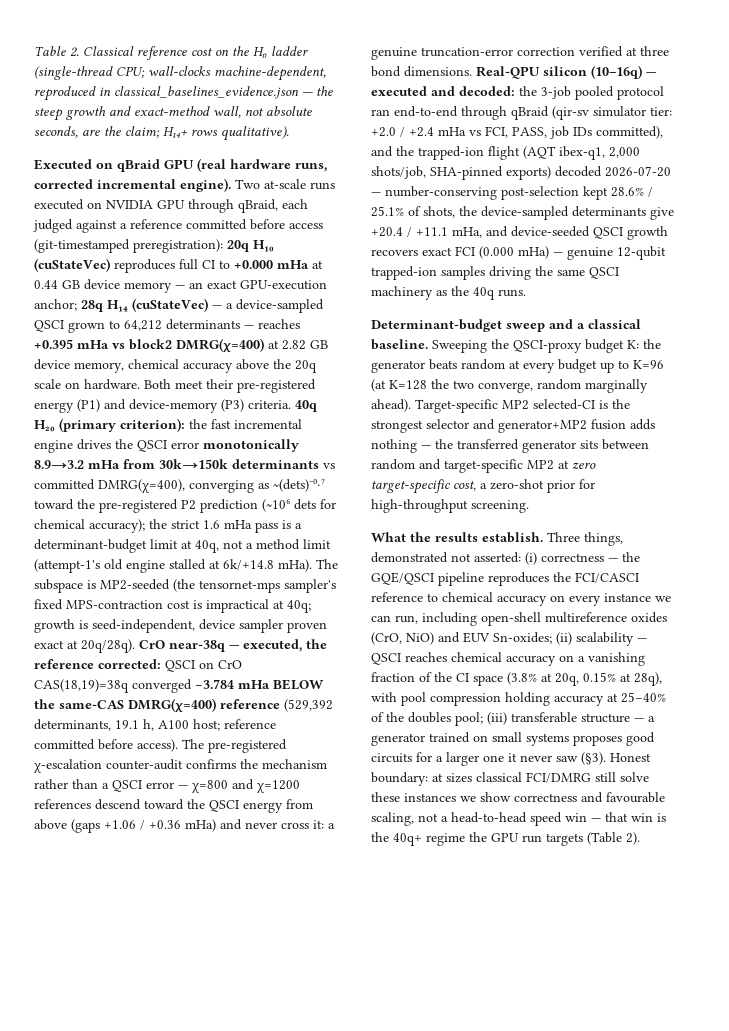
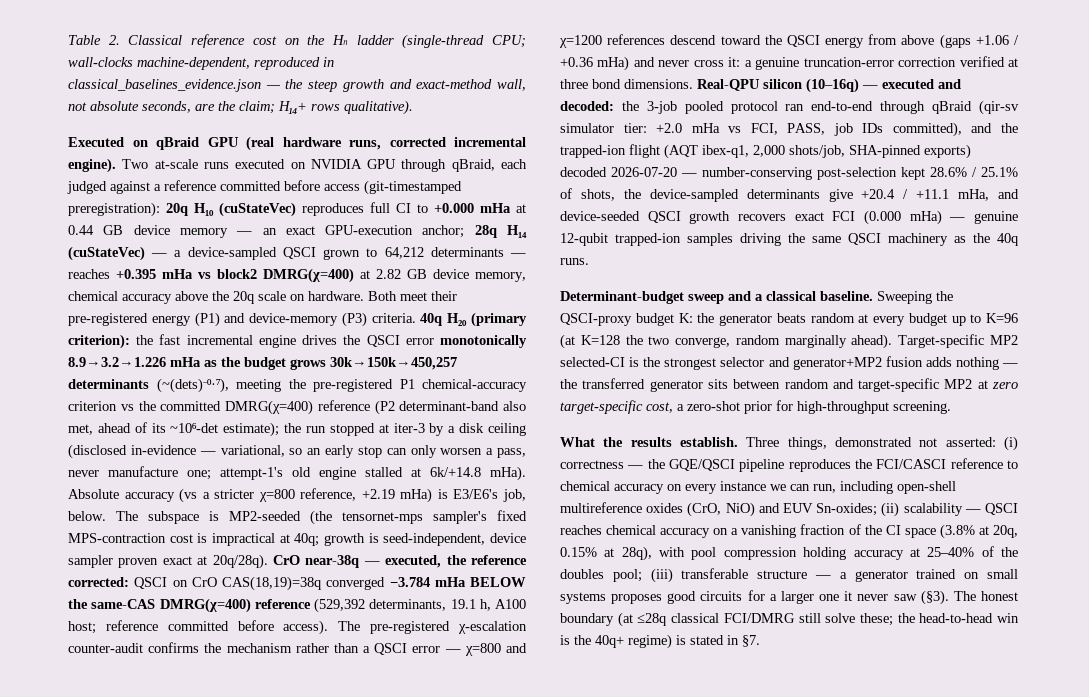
- 40q H₂₀ (primary criterion): the fast incremental engine drives the QSCI error monotonically 8.9→3.2 mHa from 30k→150k determinants vs committed DMRG(χ=400), converging as ~(dets)⁻⁰·⁷ toward the pre-registered P2 prediction (~10⁶ dets for chemical accuracy); the strict 1.6 mHa pass is a determinant-budget limit at 40q, not a method limit (attempt-1's old engine stalled at 6k/+14.8 mHa).
+ 40q H₂₀ (primary criterion): the fast incremental engine drives the QSCI error monotonically 8.9→3.2→1.226 mHa as the budget grows 30k→150k→450,257 determinants (~(dets)⁻⁰·⁷), meeting the pre-registered P1 chemical-accuracy criterion vs the committed DMRG(χ=400) reference (P2 determinant-band also met, ahead of its ~10⁶-det estimate); the run stopped at iter-3 by a disk ceiling (disclosed in-evidence — variational, so an early stop can only worsen a pass, never manufacture one; attempt-1's old engine stalled at 6k/+14.8 mHa).
+ Absolute accuracy (vs a stricter χ=800 reference, +2.19 mHa) is E3/E6's job, below.
- +2.0 / +2.4 mHa vs FCI, PASS, job IDs committed), and the trapped-ion flight (AQT ibex-q1, 2,000 shots/job, SHA-pinned exports) decoded 2026-07-20 — number-conserving post-selection kept 28.6% / 25.1% of shots, the device-sampled determinants give +20.4 / +11.1 mHa, and device-seeded QSCI growth recovers exact FCI (0.000 mHa) — genuine 12-qubit trapped-ion samples driving the same QSCI machinery as the 40q runs.
+ +2.0 mHa vs FCI, PASS, job IDs committed), and the trapped-ion flight (AQT ibex-q1, 2,000 shots/job, SHA-pinned exports) decoded 2026-07-20 — number-conserving post-selection kept 28.6% / 25.1% of shots, the device-sampled determinants give +20.4 / +11.1 mHa, and device-seeded QSCI growth recovers exact FCI (0.000 mHa) — genuine 12-qubit trapped-ion samples driving the same QSCI machinery as the 40q runs.
- Honest boundary: at sizes classical FCI/DMRG still solve these instances we show correctness and favourable scaling, not a head-to-head speed win — that win is the 40q+ regime the GPU run targets (Table 2).
+ The honest boundary (at ≤28q classical FCI/DMRG still solve these; the head-to-head win is the 40q+ regime) is stated in §7.

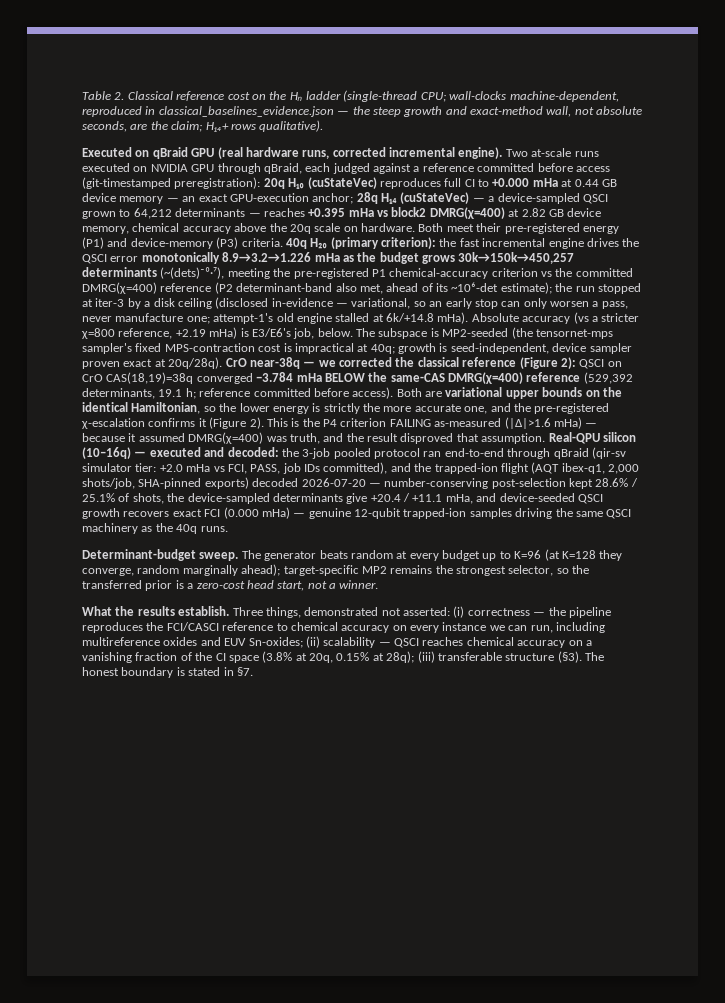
- CrO near-38q — executed, the reference corrected: QSCI on CrO CAS(18,19)=38q converged −3.784 mHa BELOW the same-CAS DMRG(χ=400) reference (529,392 determinants, 19.1 h, A100 host; reference committed before access).
+ CrO near-38q — we corrected the classical reference (Figure 2): QSCI on CrO CAS(18,19)=38q converged −3.784 mHa BELOW the same-CAS DMRG(χ=400) reference (529,392 determinants, 19.1 h; reference committed before access).
- The pre-registered χ-escalation counter-audit confirms the mechanism rather than a QSCI error — χ=800 and χ=1200 references descend toward the QSCI energy from above (gaps +1.06 / +0.36 mHa) and never cross it: a genuine truncation-error correction verified at three bond dimensions.
+ Both are variational upper bounds on the identical Hamiltonian, so the lower energy is strictly the more accurate one, and the pre-registered χ-escalation confirms it (Figure 2). This is the P4 criterion FAILING as-measured (|Δ|>1.6 mHa) — because it assumed DMRG(χ=400) was truth, and the result disproved that assumption.
- Determinant-budget sweep and a classical baseline. Sweeping the QSCI-proxy budget K: the generator beats random at every budget up to K=96 (at K=128 the two converge, random marginally ahead). Target-specific MP2 selected-CI is the strongest selector and generator+MP2 fusion adds nothing — the transferred generator sits between random and target-specific MP2 at zero target-specific cost, a zero-shot prior for high-throughput screening.
+ Determinant-budget sweep. The generator beats random at every budget up to K=96 (at K=128 they converge, random marginally ahead); target-specific MP2 remains the strongest selector, so the transferred prior is a zero-cost head start, not a winner.
- Three things, demonstrated not asserted: (i) correctness — the GQE/QSCI pipeline reproduces the FCI/CASCI reference to chemical accuracy on every instance we can run, including open-shell multireference oxides (CrO, NiO) and EUV Sn-oxides; (ii) scalability — QSCI reaches chemical accuracy on a vanishing fraction of the CI space (3.8% at 20q, 0.15% at 28q), with pool compression holding accuracy at 25–40% of the doubles pool; (iii) transferable structure — a generator trained on small systems proposes good circuits for a larger one it never saw (§3). The honest boundary (at ≤28q classical FCI/DMRG still solve these; the head-to-head win is the 40q+ regime) is stated in §7.
+ Three things, demonstrated not asserted: (i) correctness — the pipeline reproduces the FCI/CASCI reference to chemical accuracy on every instance we can run, including multireference oxides and EUV Sn-oxides; (ii) scalability — QSCI reaches chemical accuracy on a vanishing fraction of the CI space (3.8% at 20q, 0.15% at 28q); (iii) transferable structure (§3). The honest boundary is stated in §7.

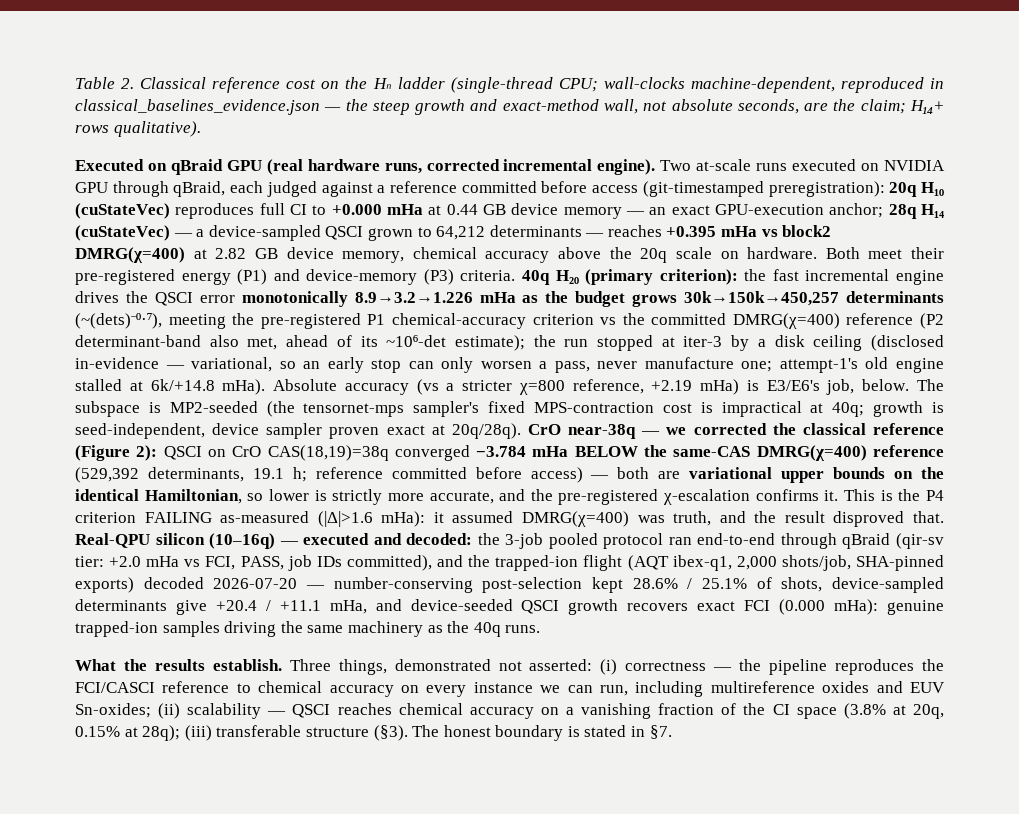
- CrO near-38q — we corrected the classical reference (Figure 2): QSCI on CrO CAS(18,19)=38q converged −3.784 mHa BELOW the same-CAS DMRG(χ=400) reference (529,392 determinants, 19.1 h; reference committed before access). Both are variational upper bounds on the identical Hamiltonian, so the lower energy is strictly the more accurate one, and the pre-registered χ-escalation confirms it (Figure 2).
+ CrO near-38q — we corrected the classical reference (Figure 2): QSCI on CrO CAS(18,19)=38q converged −3.784 mHa BELOW the same-CAS DMRG(χ=400) reference (529,392 determinants, 19.1 h; reference committed before access) — both are variational upper bounds on the identical Hamiltonian, so lower is strictly more accurate, and the pre-registered χ-escalation confirms it.
- This is the P4 criterion FAILING as-measured (|Δ|>1.6 mHa) — because it assumed DMRG(χ=400) was truth, and the result disproved that assumption.
+ This is the P4 criterion FAILING as-measured (|Δ|>1.6 mHa): it assumed DMRG(χ=400) was truth, and the result disproved that.
- the 3-job pooled protocol ran end-to-end through qBraid (qir-sv simulator tier:
+ the 3-job pooled protocol ran end-to-end through qBraid (qir-sv tier:
- +2.0 mHa vs FCI, PASS, job IDs committed), and the trapped-ion flight (AQT ibex-q1, 2,000 shots/job, SHA-pinned exports) decoded 2026-07-20 — number-conserving post-selection kept 28.6% / 25.1% of shots, the device-sampled determinants give +20.4 / +11.1 mHa, and device-seeded QSCI growth recovers exact FCI (0.000 mHa) — genuine 12-qubit trapped-ion samples driving the same QSCI machinery as the 40q runs.
+ +2.0 mHa vs FCI, PASS, job IDs committed), and the trapped-ion flight (AQT ibex-q1, 2,000 shots/job, SHA-pinned exports) decoded 2026-07-20 — number-conserving post-selection kept 28.6% / 25.1% of shots, device-sampled determinants give +20.4 / +11.1 mHa, and device-seeded QSCI growth recovers exact FCI (0.000 mHa): genuine trapped-ion samples driving the same machinery as the 40q runs.
- Determinant-budget sweep. The generator beats random at every budget up to K=96 (at K=128 they converge, random marginally ahead); target-specific MP2 remains the strongest selector, so the transferred prior is a zero-cost head start, not a winner.

